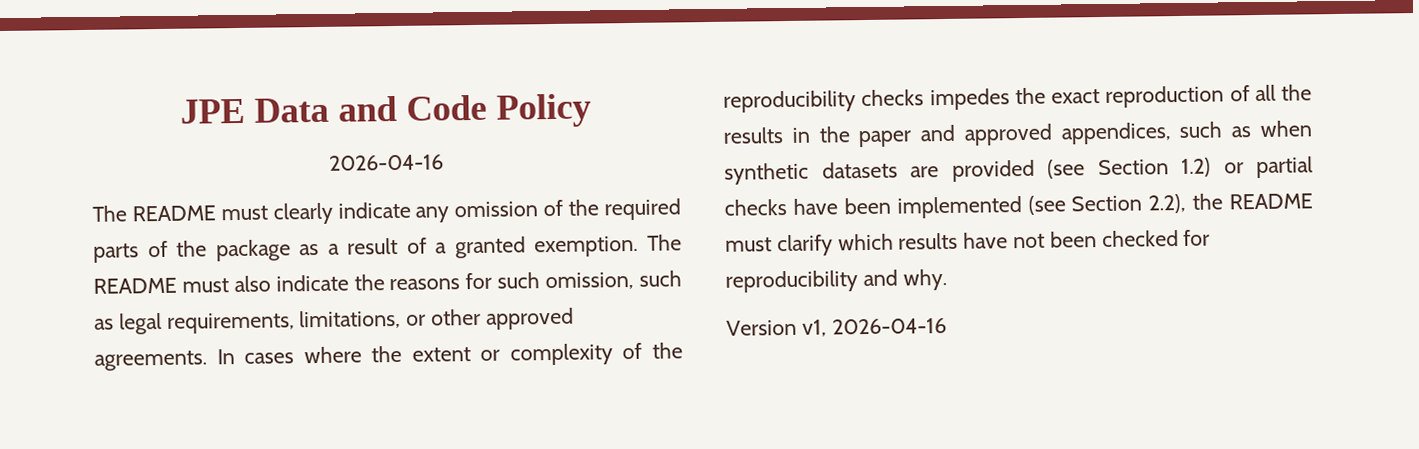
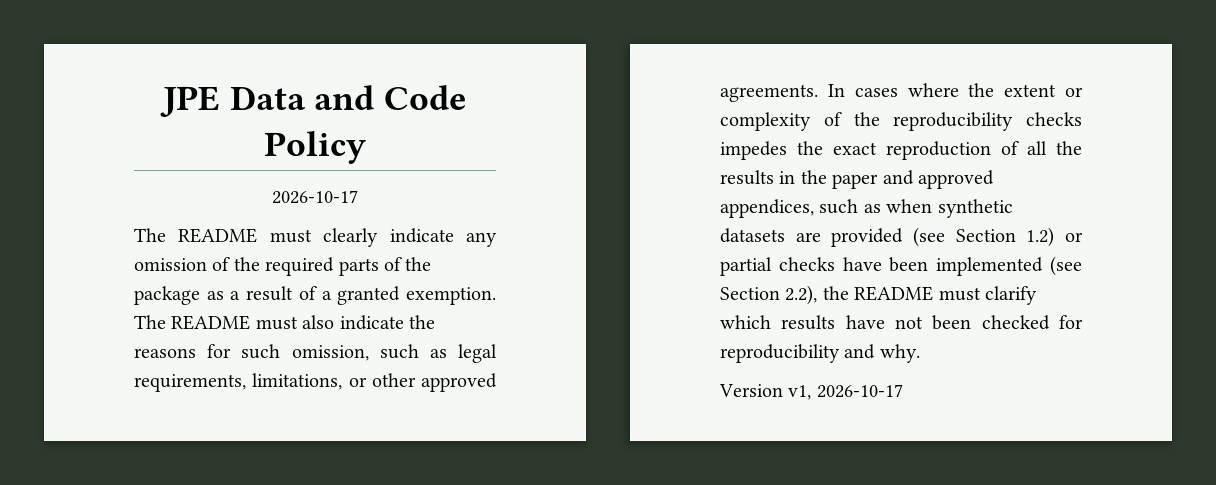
  JPE Data and Code Policy
- 2026-04-16
+ 2026-10-17
- Version v1, 2026-04-16
+ Version v1, 2026-10-17

